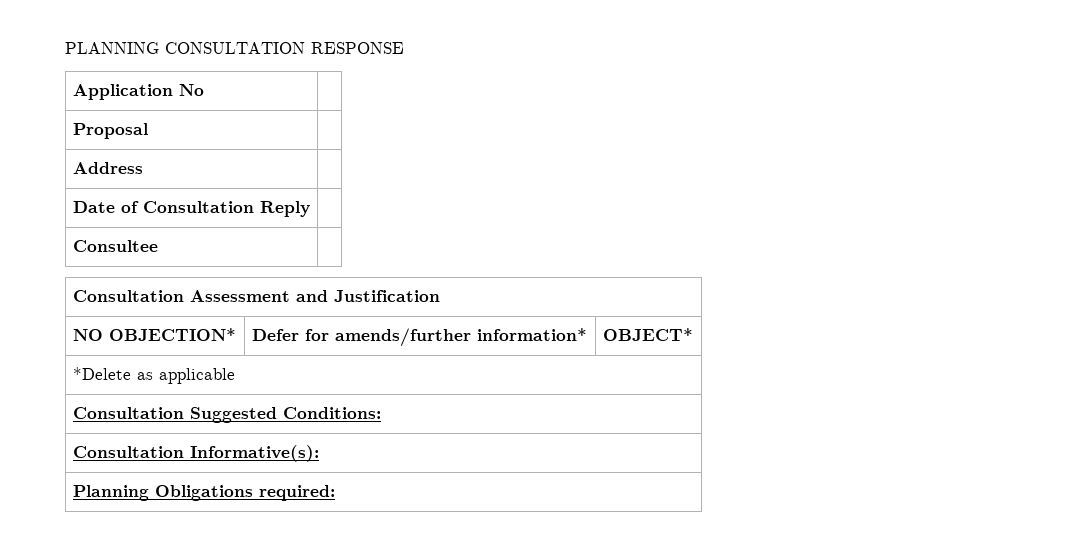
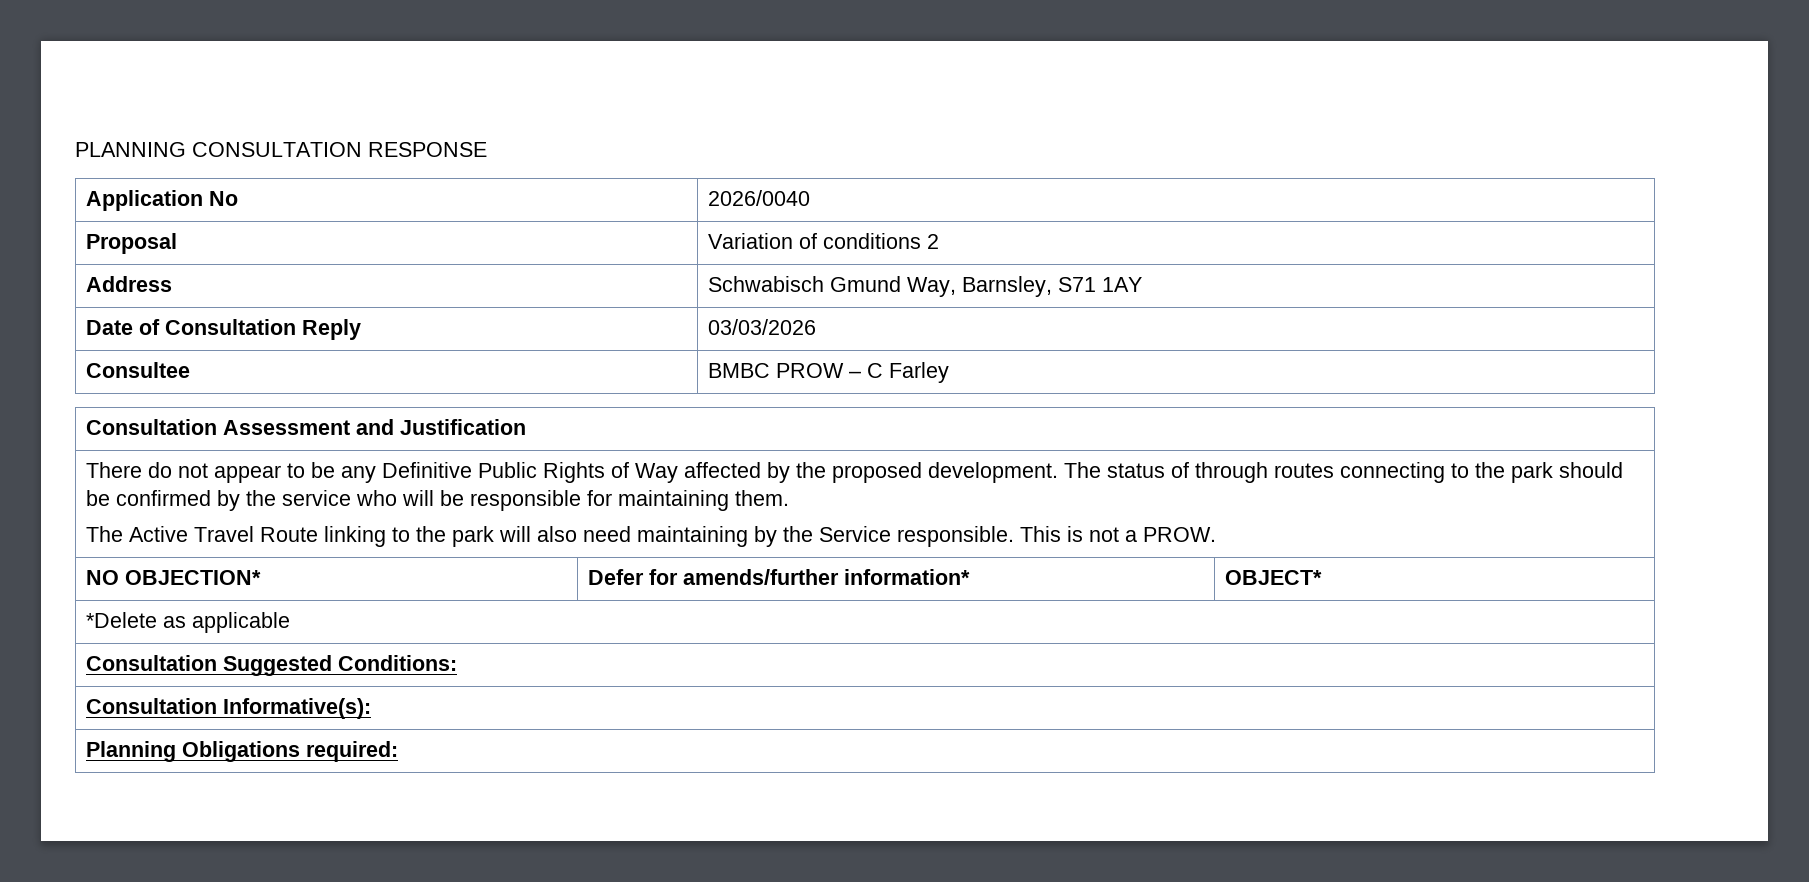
- Application No |
+ Application No | 2026/0040
- Proposal |
- Address |
+ Proposal | Variation of conditions 2
+ Address | Schwabisch Gmund Way, Barnsley, S71 1AY
- Date of Consultation Reply |
+ Date of Consultation Reply | 03/03/2026
- Consultee |
+ Consultee | BMBC PROW – C Farley
+ There do not appear to be any Definitive Public Rights of Way affected by the proposed development. The status of through routes connecting to the park should be confirmed by the service who will be responsible for maintaining them.
+ The Active Travel Route linking to the park will also need maintaining by the Service responsible. This is not a PROW.

